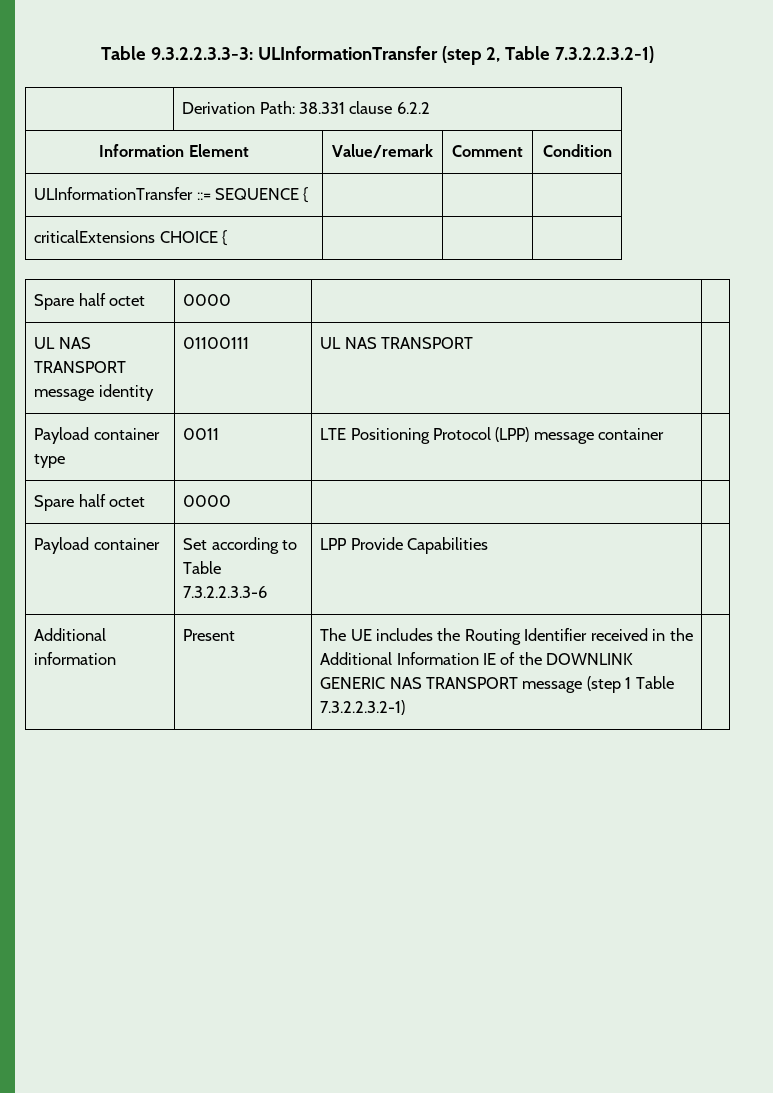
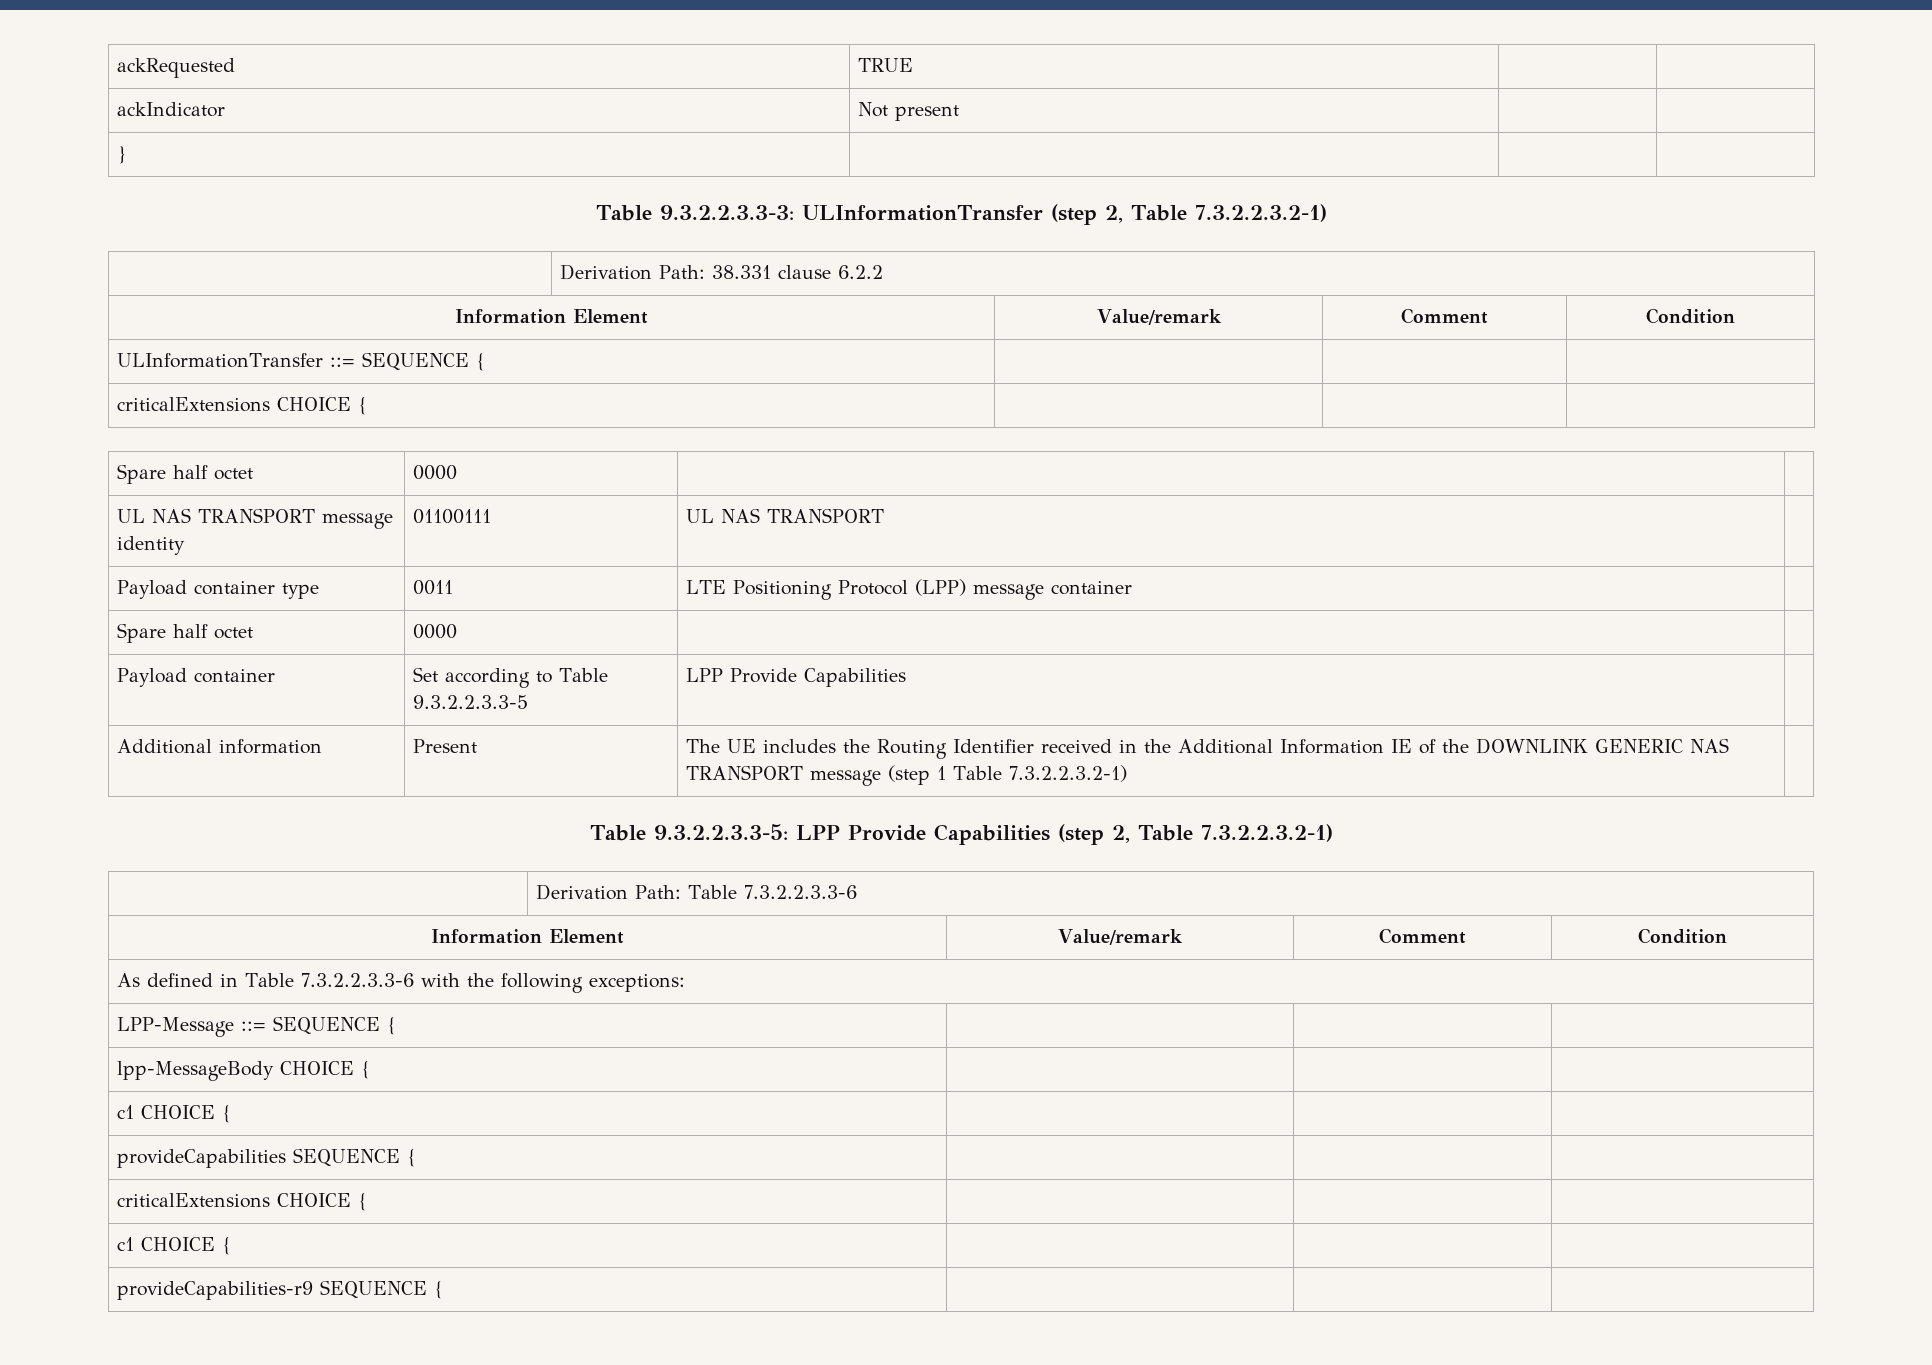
+ ackRequested | TRUE | |
+ ackIndicator | Not present | |
+ } | | |
- Payload container | Set according to Table 7.3.2.2.3.3-6 | LPP Provide Capabilities |
+ Payload container | Set according to Table 9.3.2.2.3.3-5 | LPP Provide Capabilities |
+ Table 9.3.2.2.3.3-5: LPP Provide Capabilities (step 2, Table 7.3.2.2.3.2-1)
+ | Derivation Path: Table 7.3.2.2.3.3-6
+ Information Element | Value/remark | Comment | Condition
+ As defined in Table 7.3.2.2.3.3-6 with the following exceptions:
+ LPP-Message ::= SEQUENCE { | | |
+ lpp-MessageBody CHOICE { | | |
+ c1 CHOICE { | | |
+ provideCapabilities SEQUENCE { | | |
+ criticalExtensions CHOICE { | | |
+ c1 CHOICE { | | |
+ provideCapabilities-r9 SEQUENCE { | | |

